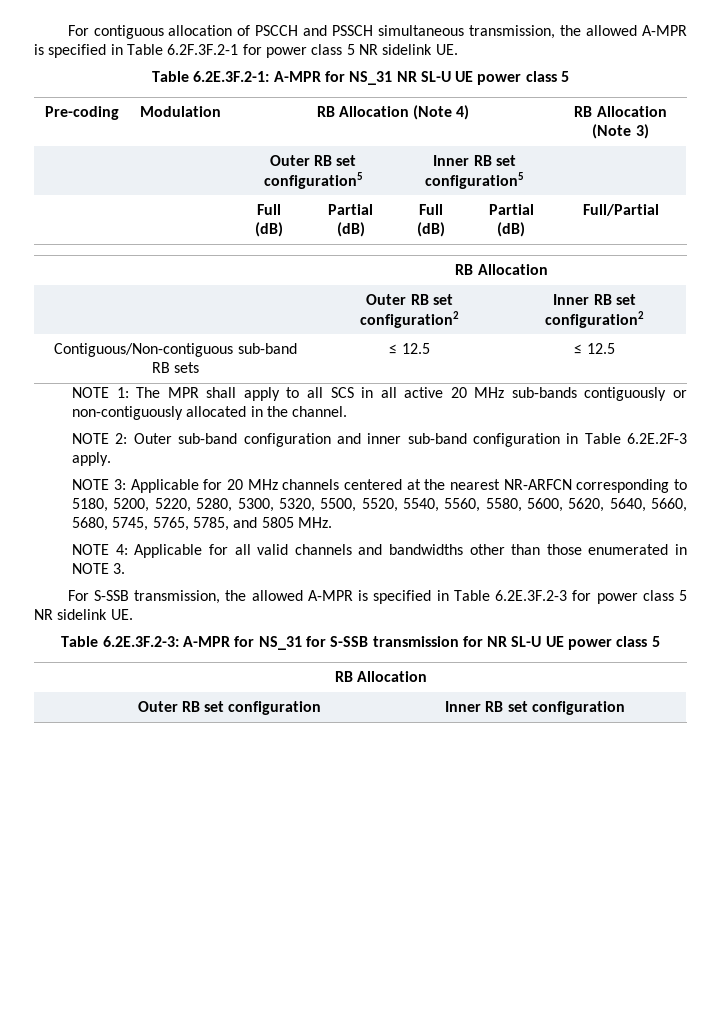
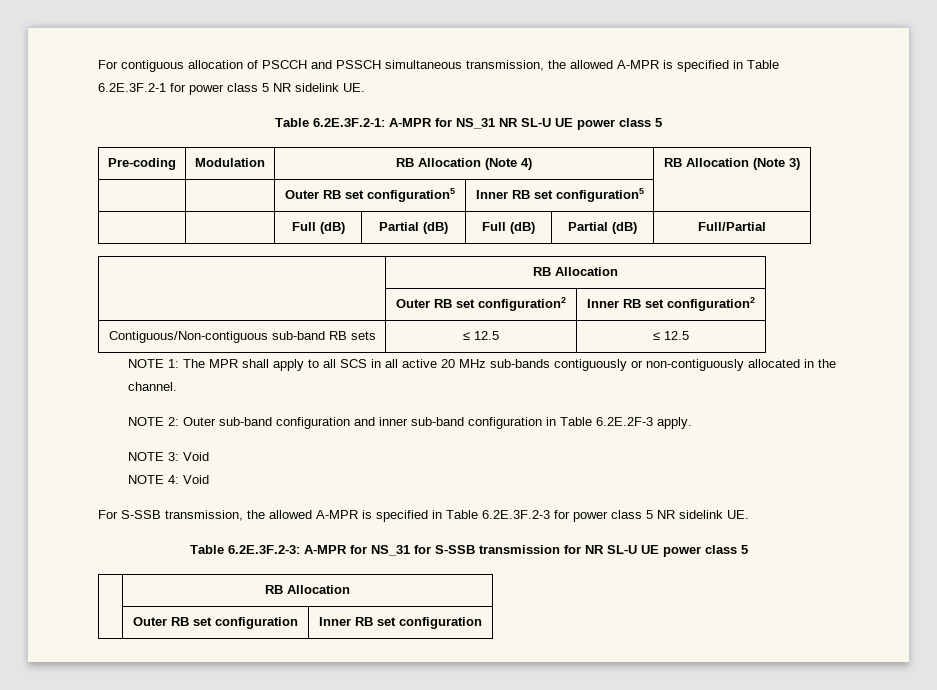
- For contiguous allocation of PSCCH and PSSCH simultaneous transmission, the allowed A-MPR is specified in Table 6.2F.3F.2-1 for power class 5 NR sidelink UE.
+ For contiguous allocation of PSCCH and PSSCH simultaneous transmission, the allowed A-MPR is specified in Table 6.2E.3F.2-1 for power class 5 NR sidelink UE.
- NOTE 3: Applicable for 20 MHz channels centered at the nearest NR-ARFCN corresponding to 5180, 5200, 5220, 5280, 5300, 5320, 5500, 5520, 5540, 5560, 5580, 5600, 5620, 5640, 5660, 5680, 5745, 5765, 5785, and 5805 MHz.
- NOTE 4: Applicable for all valid channels and bandwidths other than those enumerated in NOTE 3.
+ NOTE 3: Void
+ NOTE 4: Void

